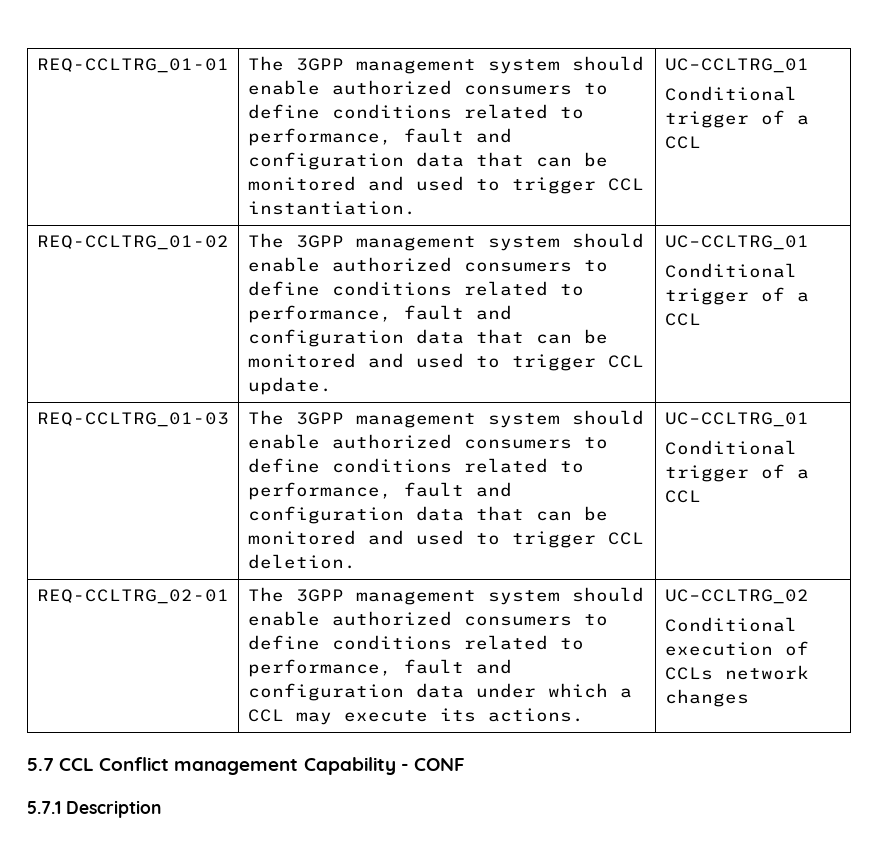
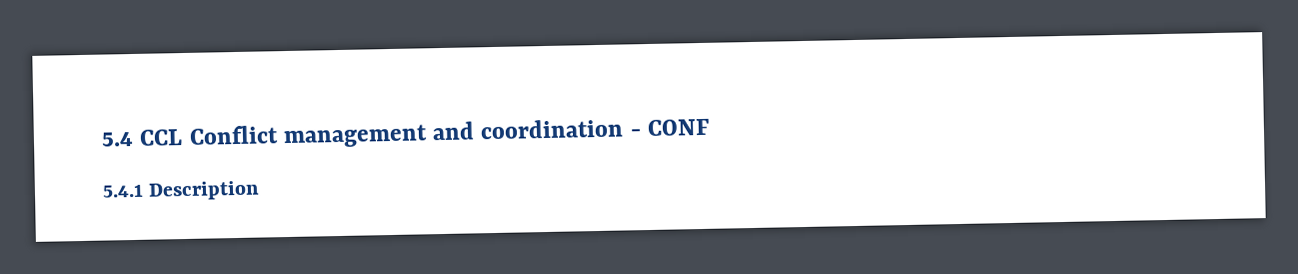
- REQ-CCLTRG_01-01 | The 3GPP management system should enable authorized consumers to define conditions related to performance, fault and configuration data that can be monitored and used to trigger CCL instantiation. | UC–CCLTRG_01
- Conditional trigger of a CCL
- REQ-CCLTRG_01-02 | The 3GPP management system should enable authorized consumers to define conditions related to performance, fault and configuration data that can be monitored and used to trigger CCL update. | UC–CCLTRG_01
- Conditional trigger of a CCL
- REQ-CCLTRG_01-03 | The 3GPP management system should enable authorized consumers to define conditions related to performance, fault and configuration data that can be monitored and used to trigger CCL deletion. | UC–CCLTRG_01
- Conditional trigger of a CCL
- REQ-CCLTRG_02-01 | The 3GPP management system should enable authorized consumers to define conditions related to performance, fault and configuration data under which a CCL may execute its actions. | UC–CCLTRG_02
- Conditional execution of CCLs network changes
- 5.7 CCL Conflict management Capability - CONF
+ 5.4 CCL Conflict management and coordination - CONF
- 5.7.1 Description
+ 5.4.1 Description

